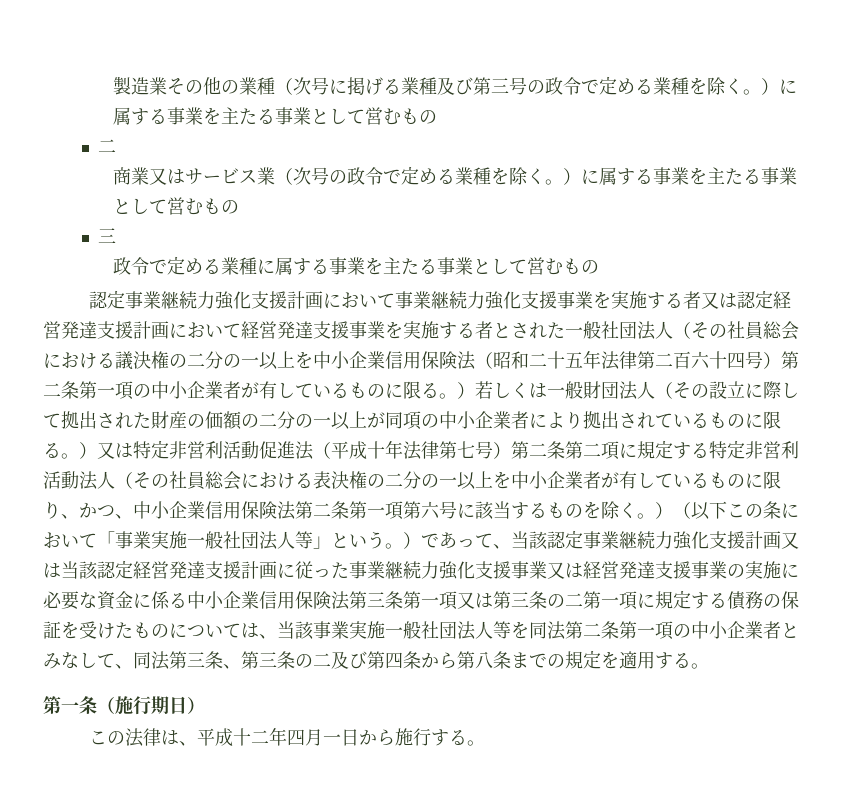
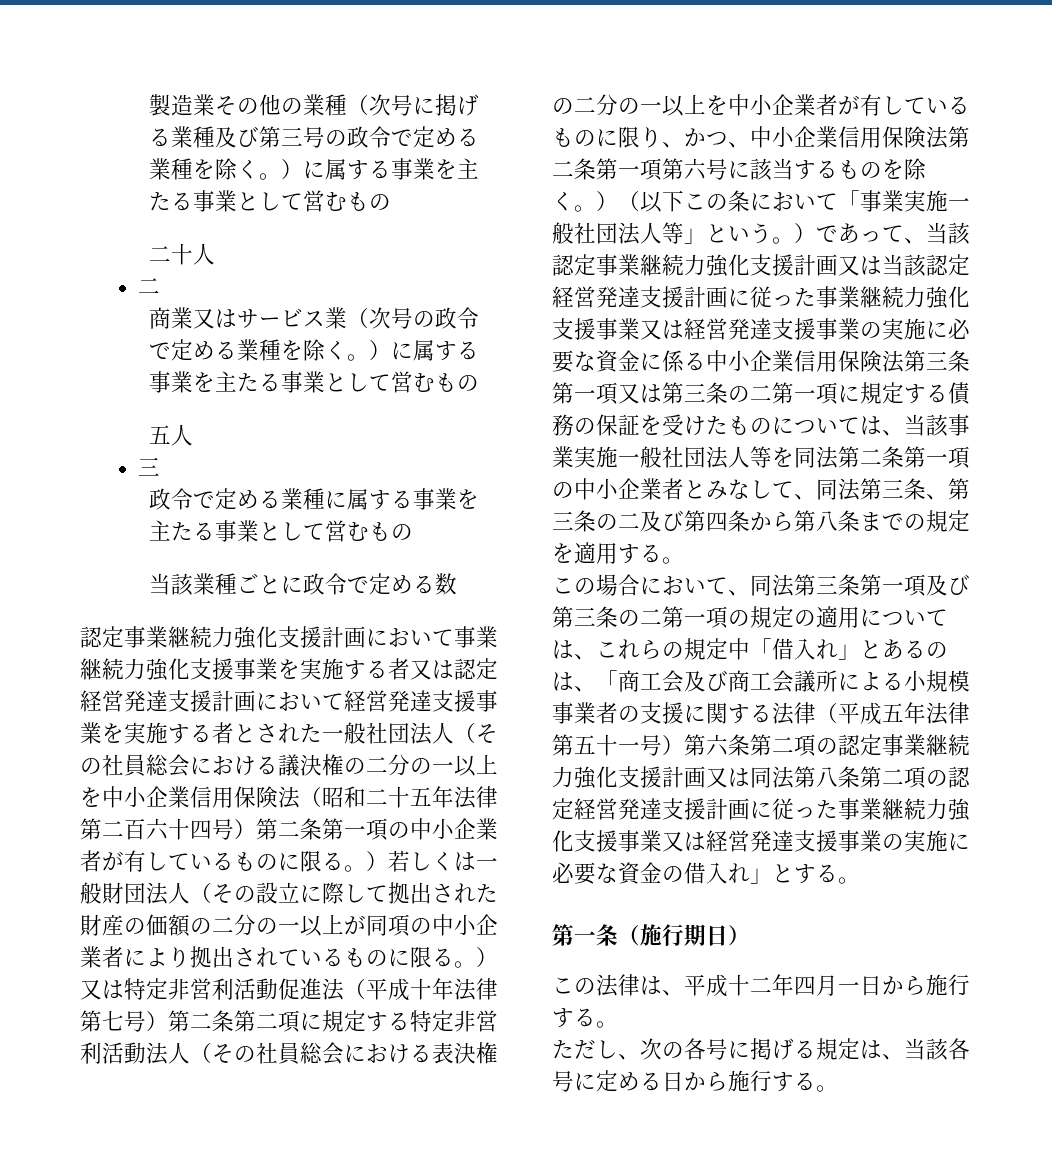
+ 二十人
+ 五人
+ 当該業種ごとに政令で定める数
+ この場合において、同法第三条第一項及び第三条の二第一項の規定の適用については、これらの規定中「借入れ」とあるのは、「商工会及び商工会議所による小規模事業者の支援に関する法律（平成五年法律第五十一号）第六条第二項の認定事業継続力強化支援計画又は同法第八条第二項の認定経営発達支援計画に従った事業継続力強化支援事業又は経営発達支援事業の実施に必要な資金の借入れ」とする。
+ ただし、次の各号に掲げる規定は、当該各号に定める日から施行する。

